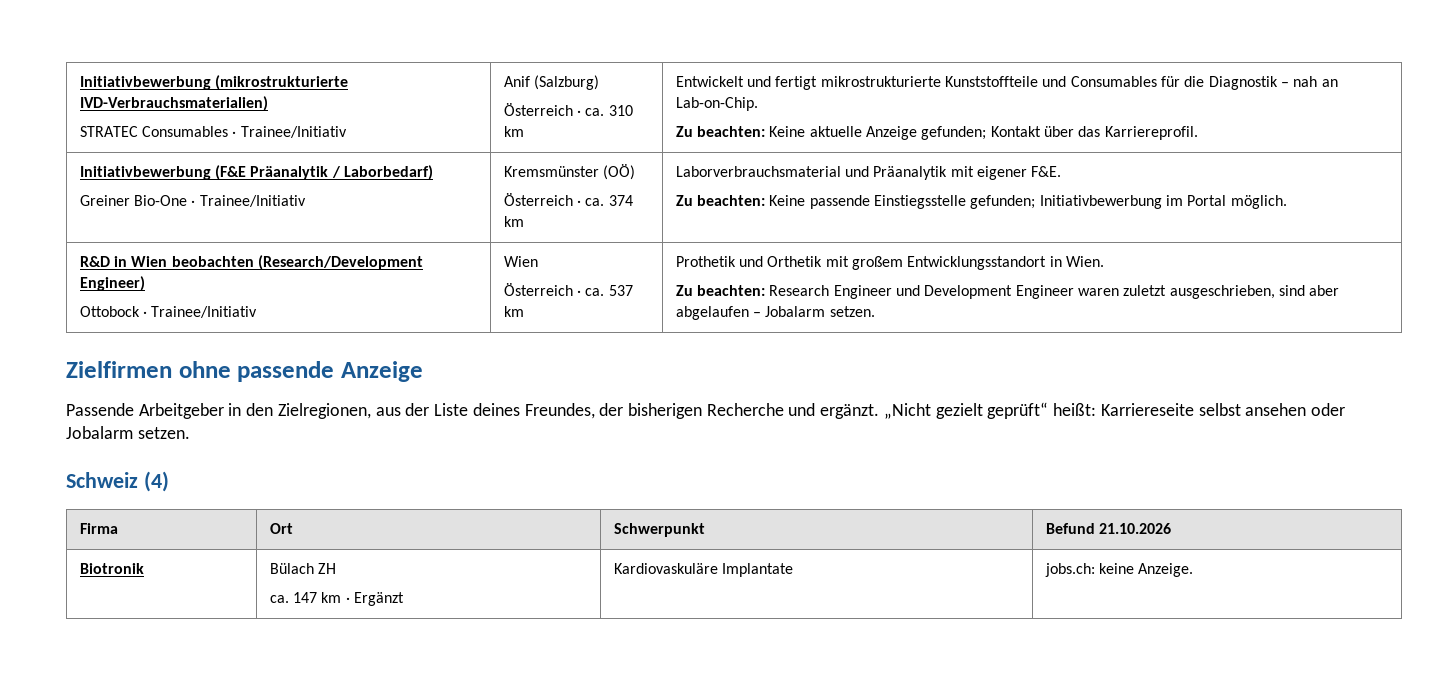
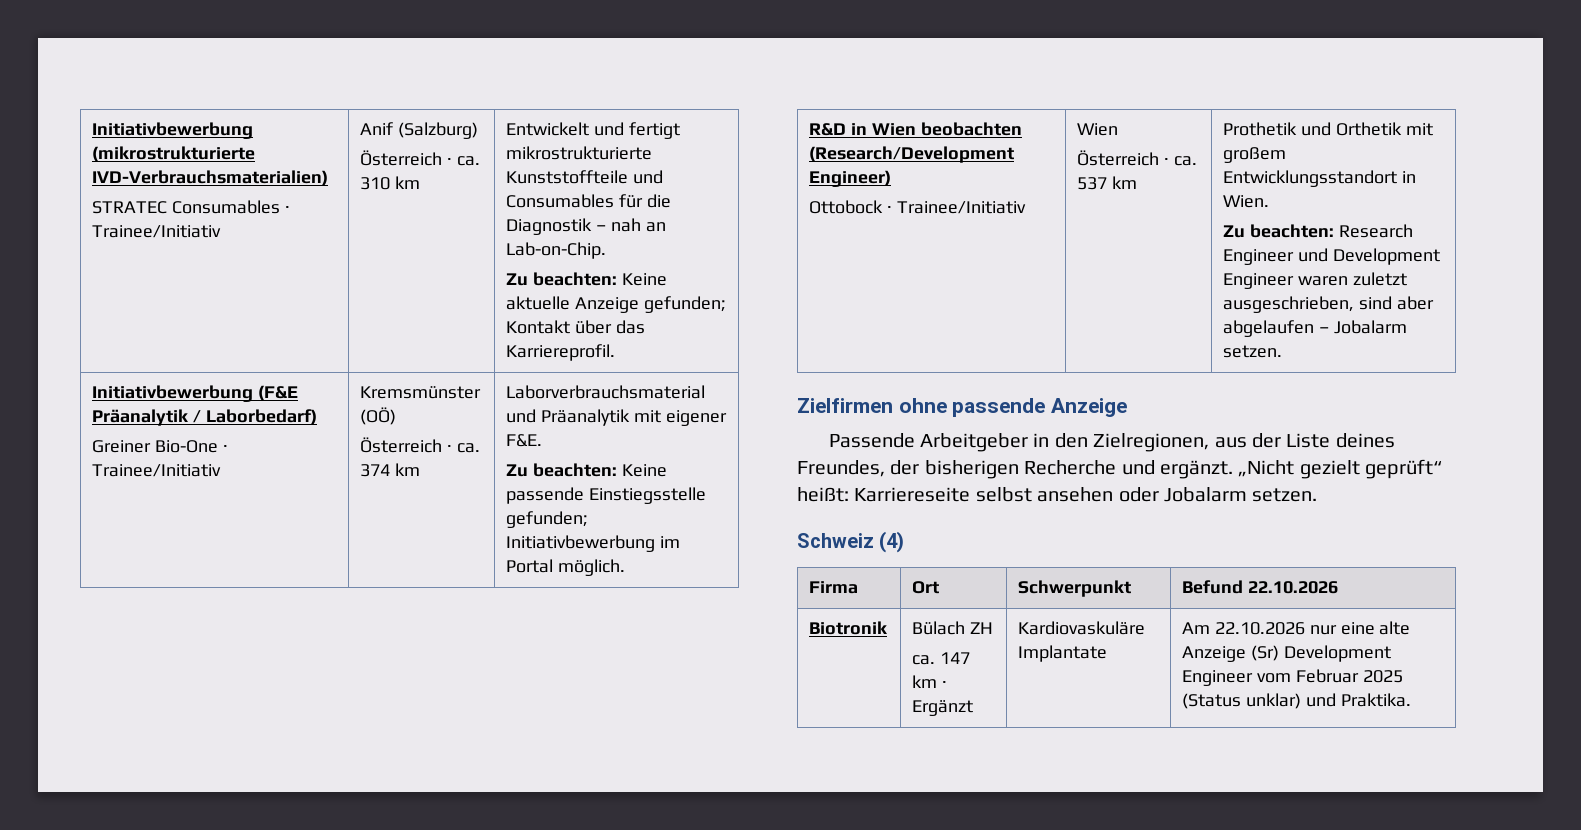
- Firma | Ort | Schwerpunkt | Befund 21.10.2026
+ Firma | Ort | Schwerpunkt | Befund 22.10.2026
  Biotronik | Bülach ZH
- ca. 147 km · Ergänzt | Kardiovaskuläre Implantate | jobs.ch: keine Anzeige.
+ ca. 147 km · Ergänzt | Kardiovaskuläre Implantate | Am 22.10.2026 nur eine alte Anzeige (Sr) Development Engineer vom Februar 2025 (Status unklar) und Praktika.

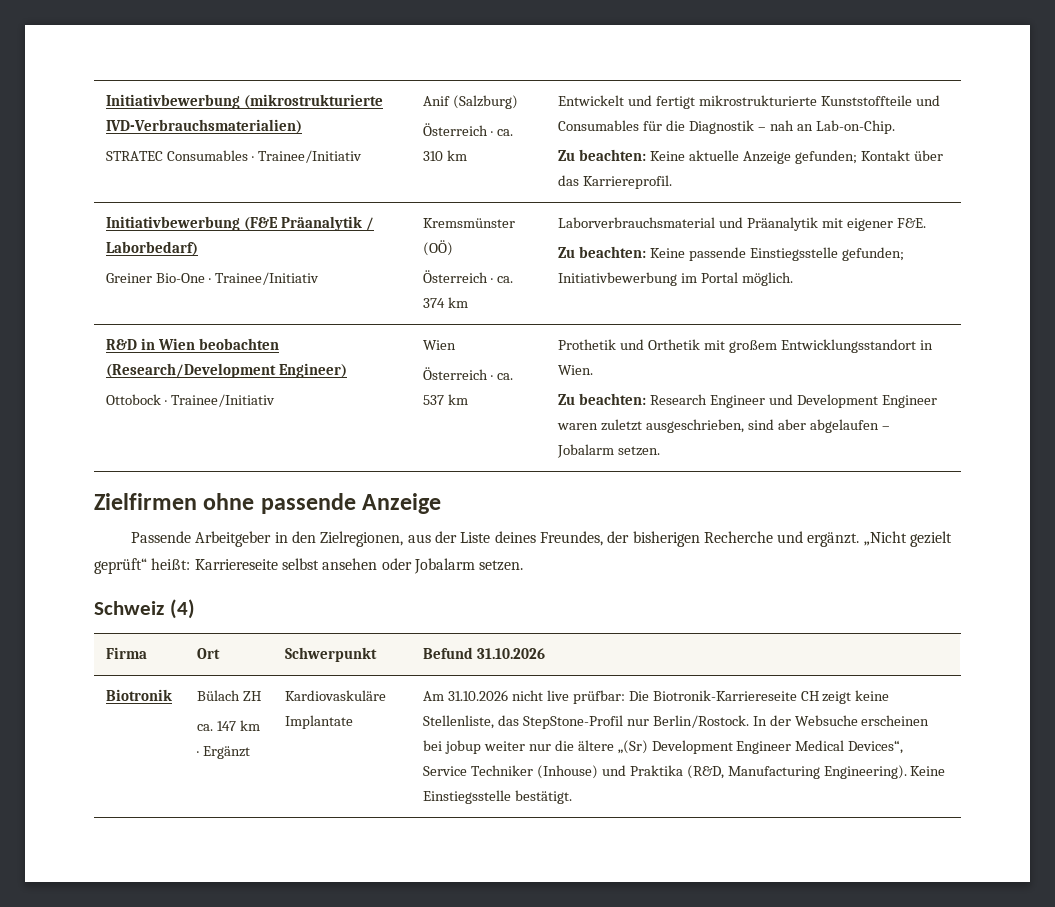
- Firma | Ort | Schwerpunkt | Befund 22.10.2026
+ Firma | Ort | Schwerpunkt | Befund 31.10.2026
- Am 22.10.2026 nur eine alte Anzeige (Sr) Development Engineer vom Februar 2025 (Status unklar) und Praktika.
+ Am 31.10.2026 nicht live prüfbar: Die Biotronik-Karriereseite CH zeigt keine Stellenliste, das StepStone-Profil nur Berlin/Rostock. In der Websuche erscheinen bei jobup weiter nur die ältere „(Sr) Development Engineer Medical Devices“, Service Techniker (Inhouse) und Praktika (R&D, Manufacturing Engineering). Keine Einstiegsstelle bestätigt.

